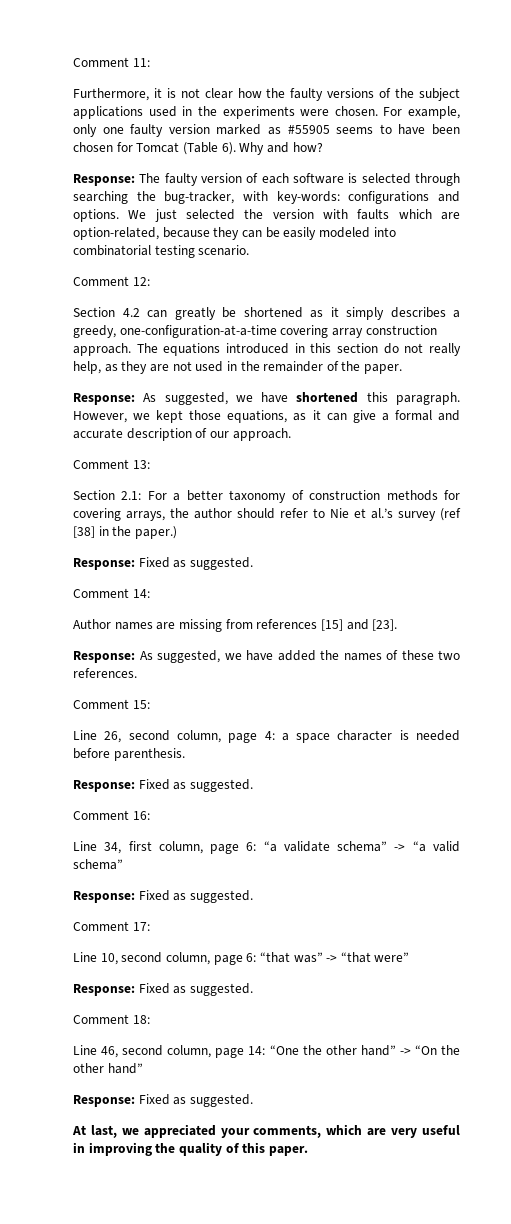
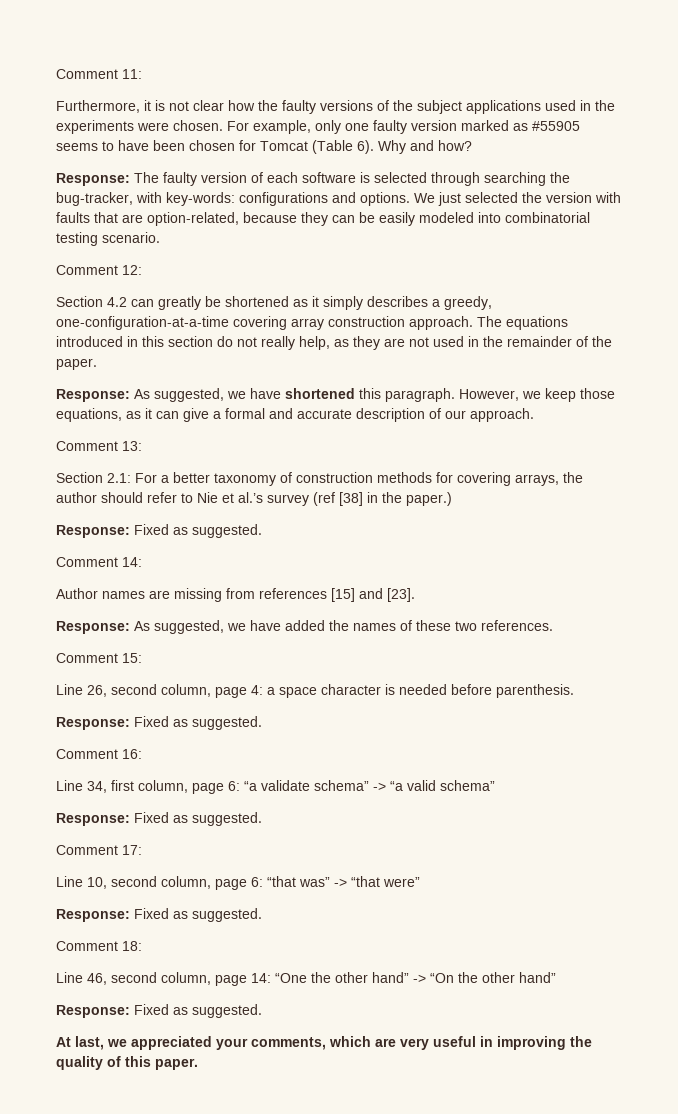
- We just selected the version with faults which are option-related, because they can be easily modeled into combinatorial testing scenario.
+ We just selected the version with faults that are option-related, because they can be easily modeled into combinatorial testing scenario.
- However, we kept those equations, as it can give a formal and accurate description of our approach.
+ However, we keep those equations, as it can give a formal and accurate description of our approach.

